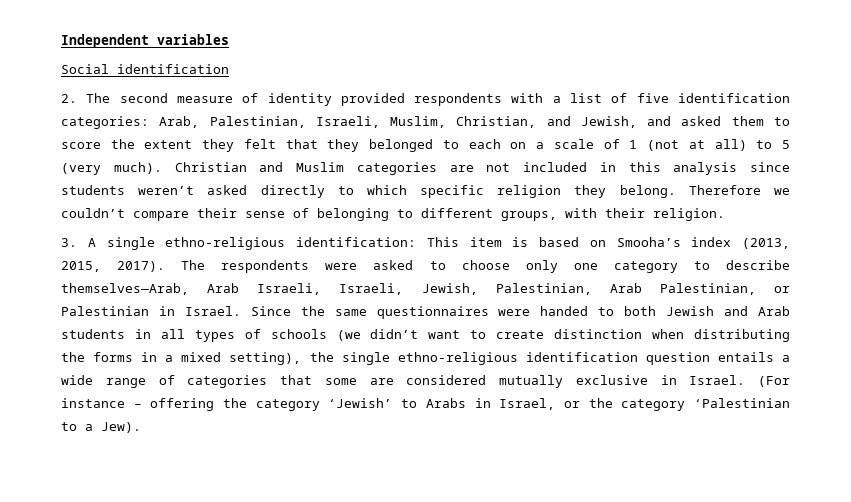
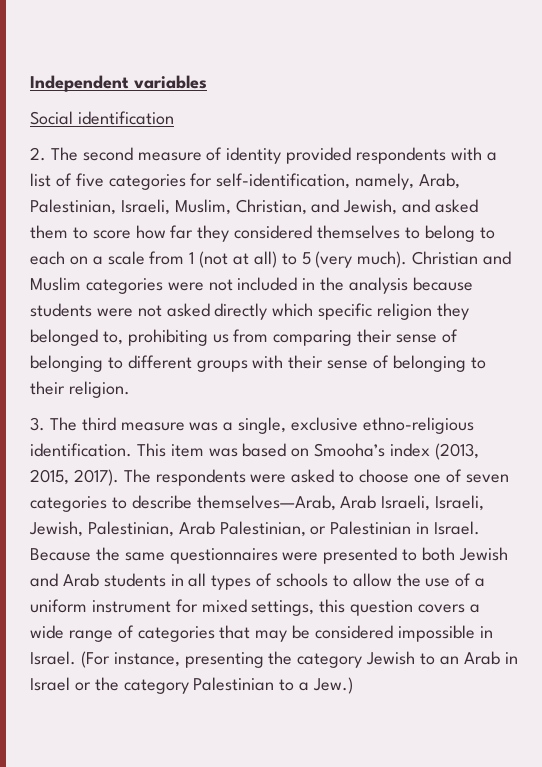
- 2. The second measure of identity provided respondents with a list of five identification categories: Arab, Palestinian, Israeli, Muslim, Christian, and Jewish, and asked them to score the extent they felt that they belonged to each on a scale of 1 (not at all) to 5 (very much).
+ 2. The second measure of identity provided respondents with a list of five categories for self-identification, namely, Arab, Palestinian, Israeli, Muslim, Christian, and Jewish, and asked them to score how far they considered themselves to belong to each on a scale from 1 (not at all) to 5 (very much).
- Christian and Muslim categories are not included in this analysis since students weren’t asked directly to which specific religion they belong. Therefore we couldn’t compare their sense of belonging to different groups, with their religion.
- 3. A single ethno-religious identification: This item is based on Smooha’s index (2013, 2015, 2017).
+ Christian and Muslim categories were not included in the analysis because students were not asked directly which specific religion they belonged to, prohibiting us from comparing their sense of belonging to different groups with their sense of belonging to their religion.
+ 3. The third measure was a single, exclusive ethno-religious identification. This item was based on Smooha’s index (2013, 2015, 2017).
- The respondents were asked to choose only one category to describe themselves—Arab, Arab Israeli, Israeli, Jewish, Palestinian, Arab Palestinian, or Palestinian in Israel.
+ The respondents were asked to choose one of seven categories to describe themselves—Arab, Arab Israeli, Israeli, Jewish, Palestinian, Arab Palestinian, or Palestinian in Israel.
- Since the same questionnaires were handed to both Jewish and Arab students in all types of schools (we didn’t want to create distinction when distributing the forms in a mixed setting), the single ethno-religious identification question entails a wide range of categories that some are considered mutually exclusive in Israel. (For instance – offering the category ‘Jewish’ to Arabs in Israel, or the category ‘Palestinian to a Jew).
+ Because the same questionnaires were presented to both Jewish and Arab students in all types of schools to allow the use of a uniform instrument for mixed settings, this question covers a wide range of categories that may be considered impossible in Israel. (For instance, presenting the category Jewish to an Arab in Israel or the category Palestinian to a Jew.)

